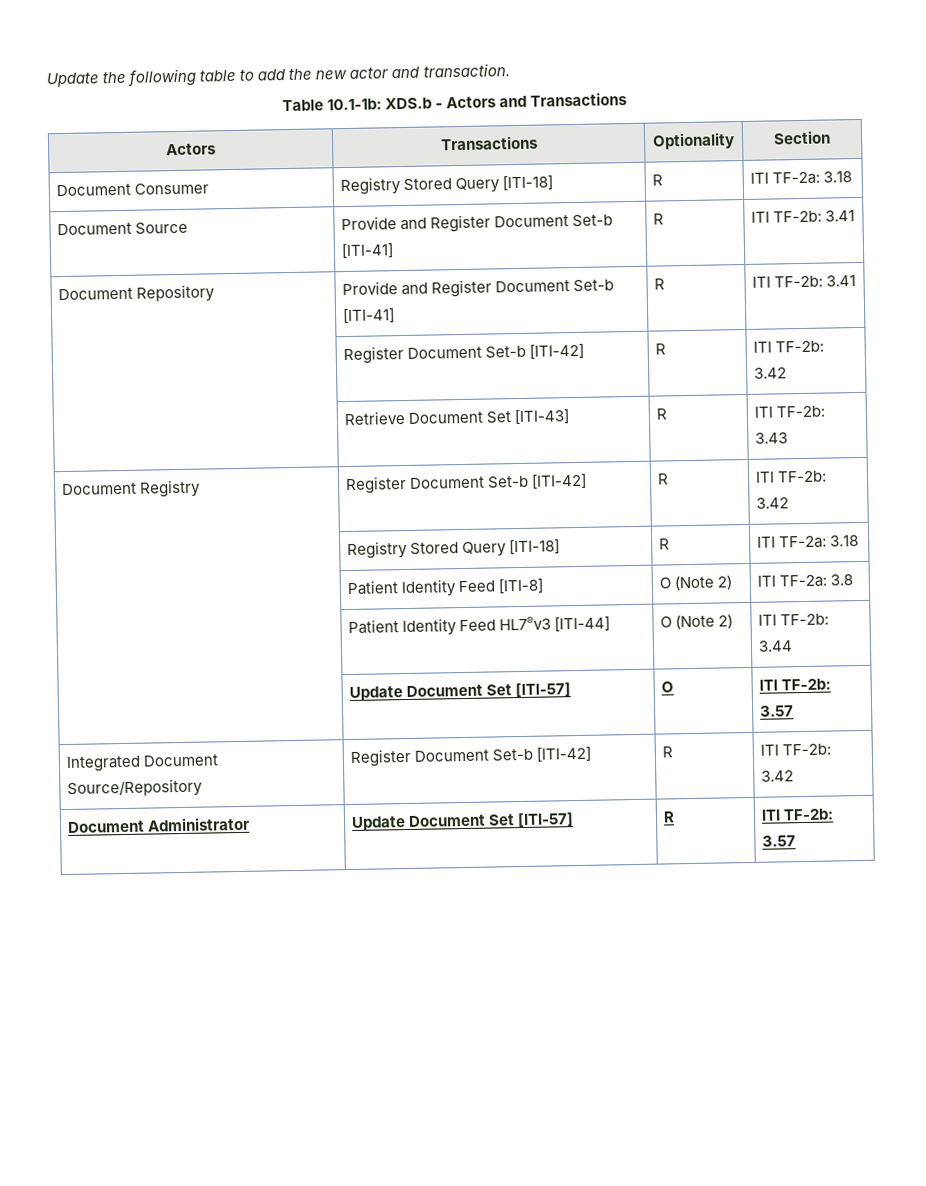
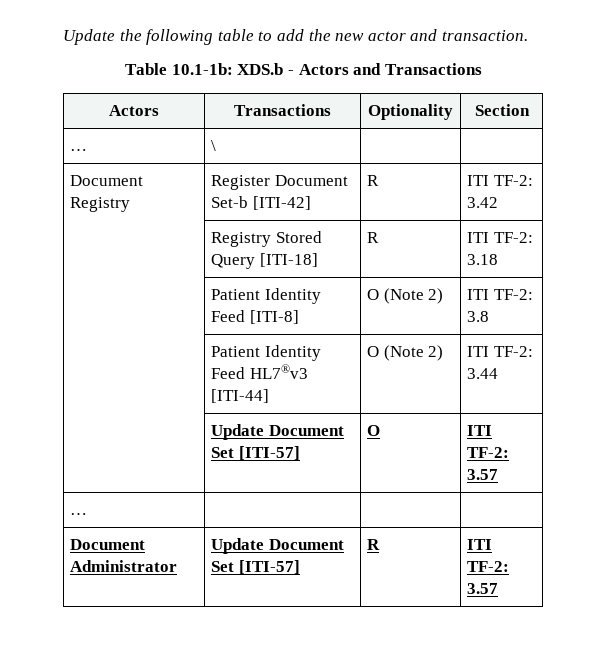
- Document Consumer | Registry Stored Query [ITI-18] | R | ITI TF-2a: 3.18
- Document Source | Provide and Register Document Set-b [ITI-41] | R | ITI TF-2b: 3.41
- Document Repository | Provide and Register Document Set-b [ITI-41] | R | ITI TF-2b: 3.41
- | Register Document Set-b [ITI-42] | R | ITI TF-2b: 3.42
- | Retrieve Document Set [ITI-43] | R | ITI TF-2b: 3.43
+ … | \ | |
- Document Registry | Register Document Set-b [ITI-42] | R | ITI TF-2b: 3.42
- | Registry Stored Query [ITI-18] | R | ITI TF-2a: 3.18
+ Document Registry | Register Document Set-b [ITI-42] | R | ITI TF-2: 3.42
+ | Registry Stored Query [ITI-18] | R | ITI TF-2: 3.18
- | Patient Identity Feed [ITI-8] | O (Note 2) | ITI TF-2a: 3.8
+ | Patient Identity Feed [ITI-8] | O (Note 2) | ITI TF-2: 3.8
- | Patient Identity Feed HL7®v3 [ITI-44] | O (Note 2) | ITI TF-2b: 3.44
+ | Patient Identity Feed HL7®v3 [ITI-44] | O (Note 2) | ITI TF-2: 3.44
- | Update Document Set [ITI-57] | O | ITI TF-2b: 3.57
+ | Update Document Set [ITI-57] | O | ITI TF-2: 3.57
- Integrated Document Source/Repository | Register Document Set-b [ITI-42] | R | ITI TF-2b: 3.42
+ … | | |
- Document Administrator | Update Document Set [ITI-57] | R | ITI TF-2b: 3.57
+ Document Administrator | Update Document Set [ITI-57] | R | ITI TF-2: 3.57

